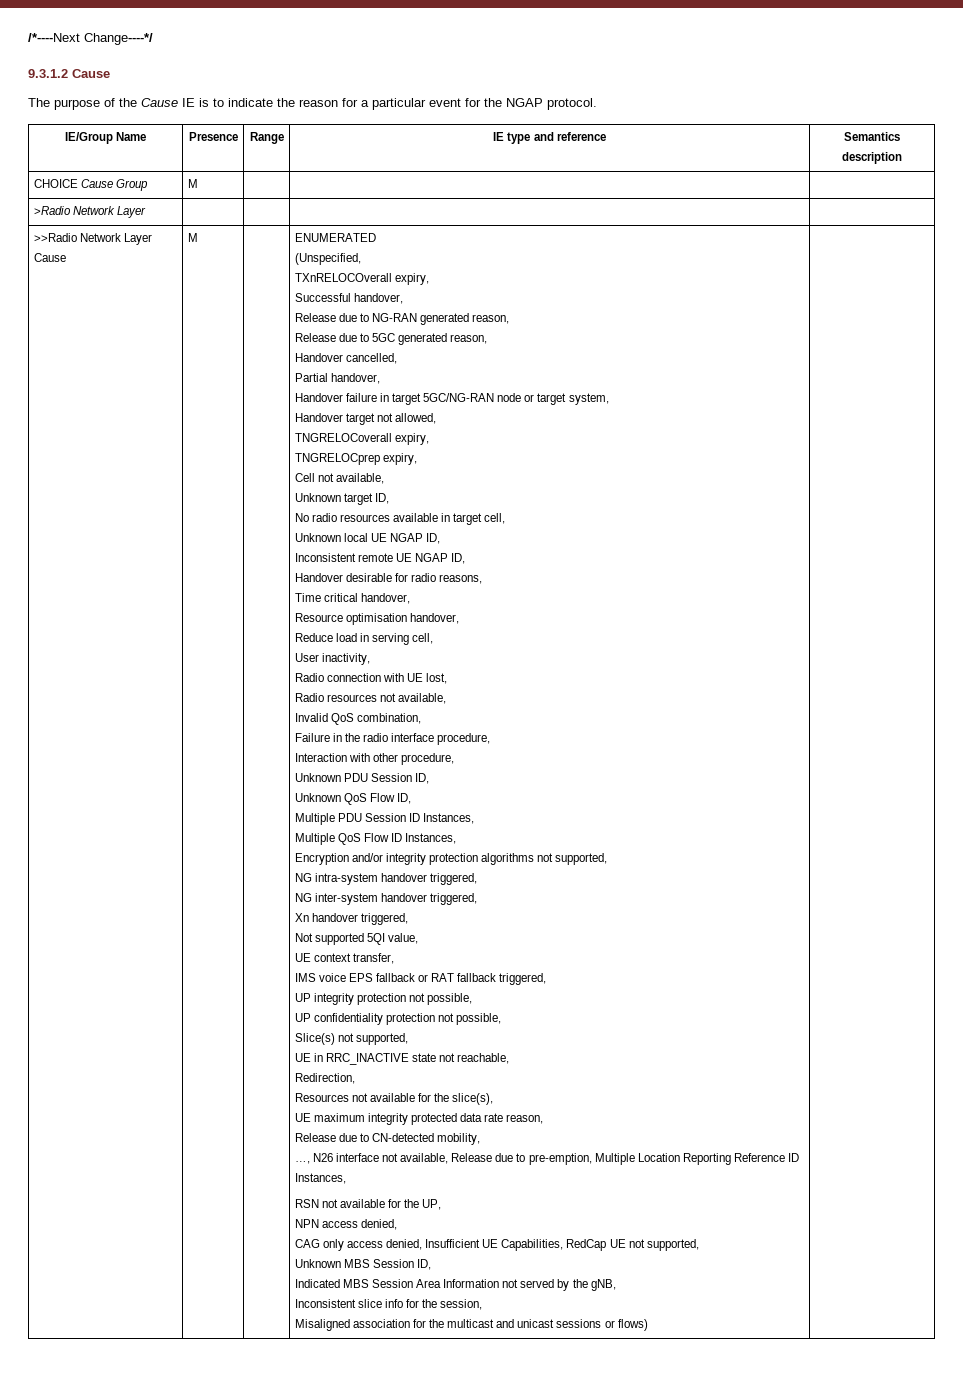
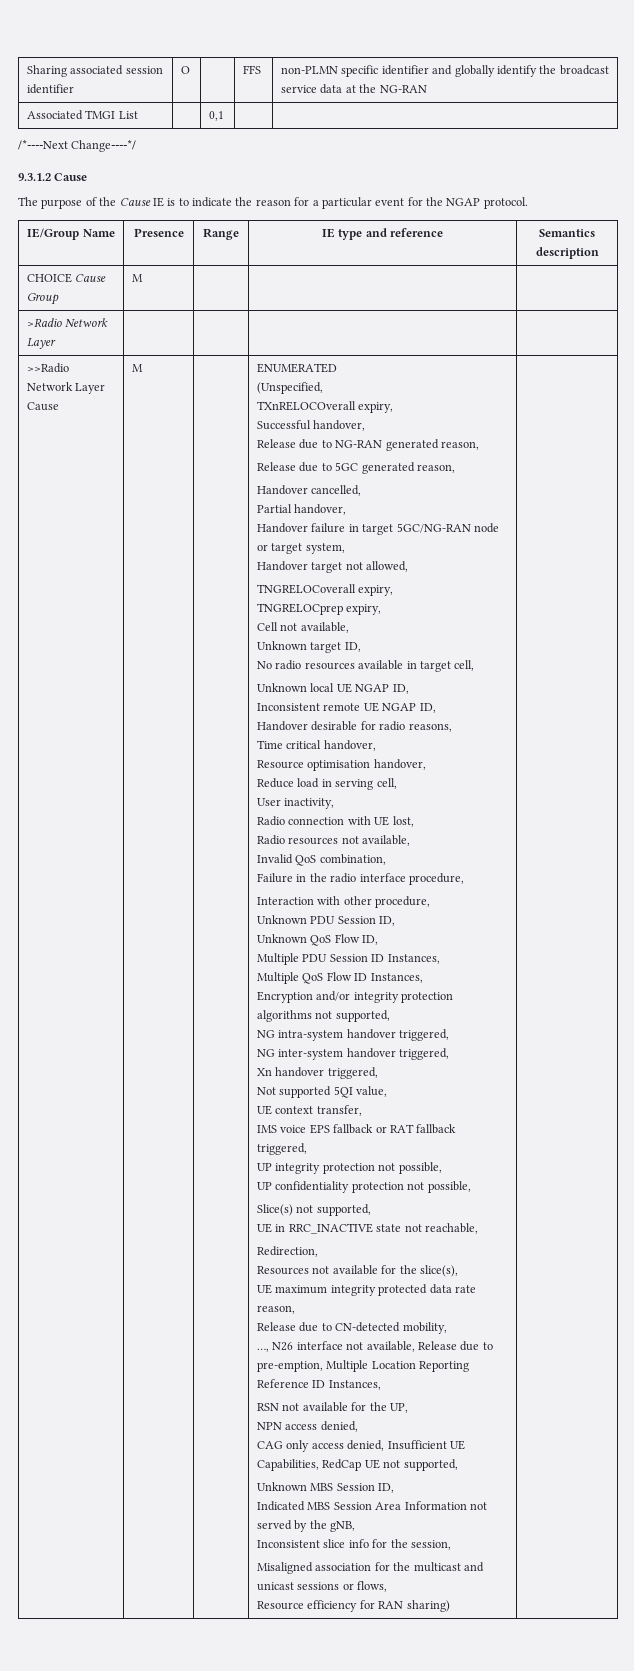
+ Sharing associated session identifier | O | | FFS | non-PLMN specific identifier and globally identify the broadcast service data at the NG-RAN
+ Associated TMGI List | | 0,1 | |
- Misaligned association for the multicast and unicast sessions or flows)
+ Misaligned association for the multicast and unicast sessions or flows,
+ Resource efficiency for RAN sharing)

